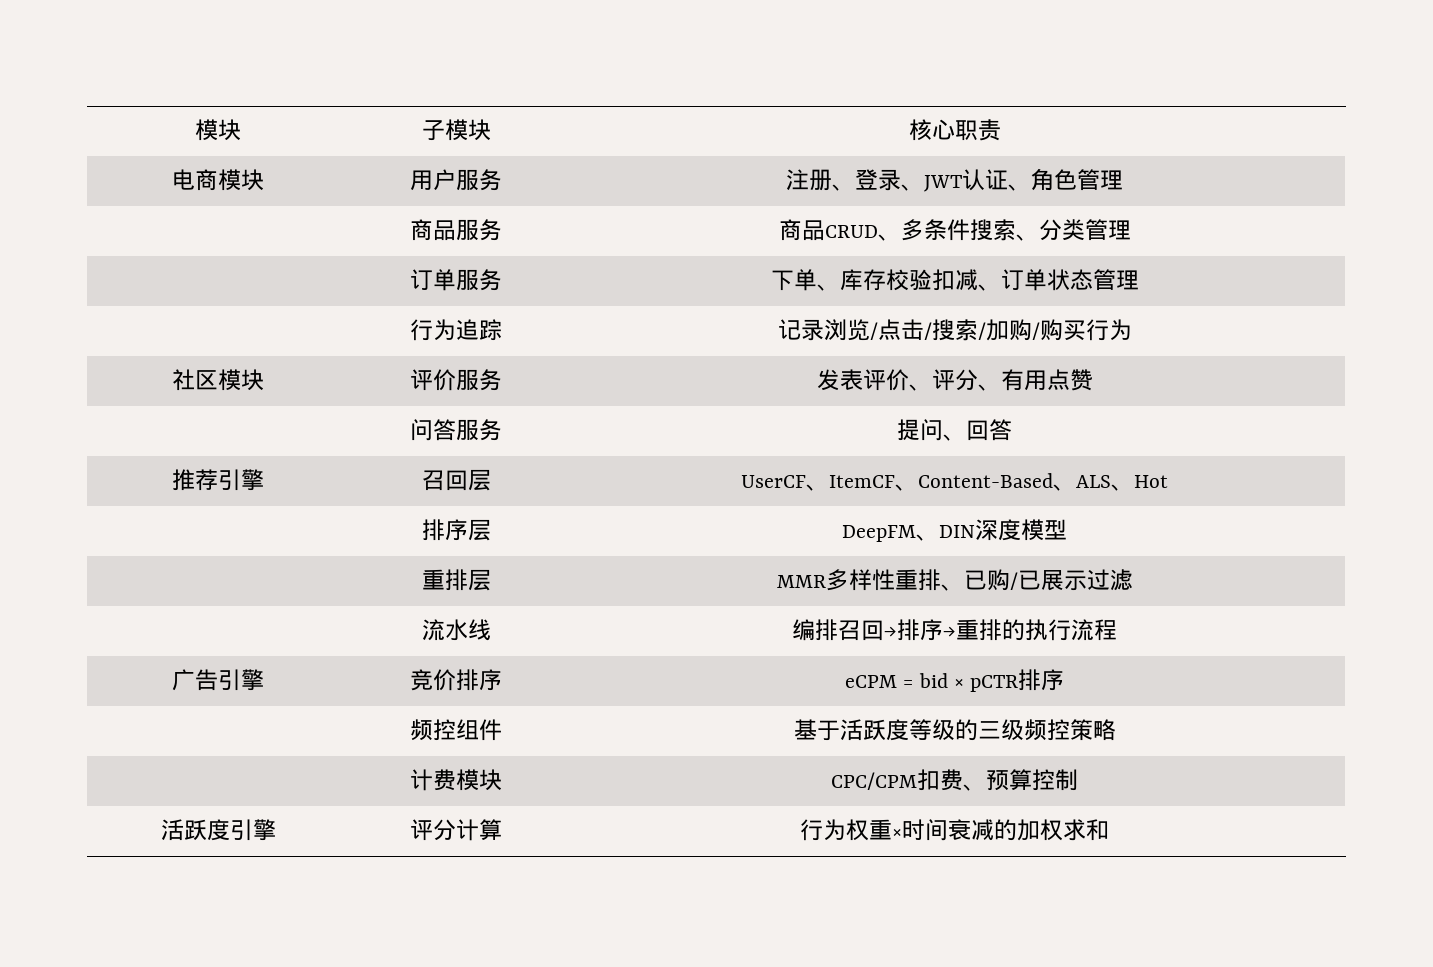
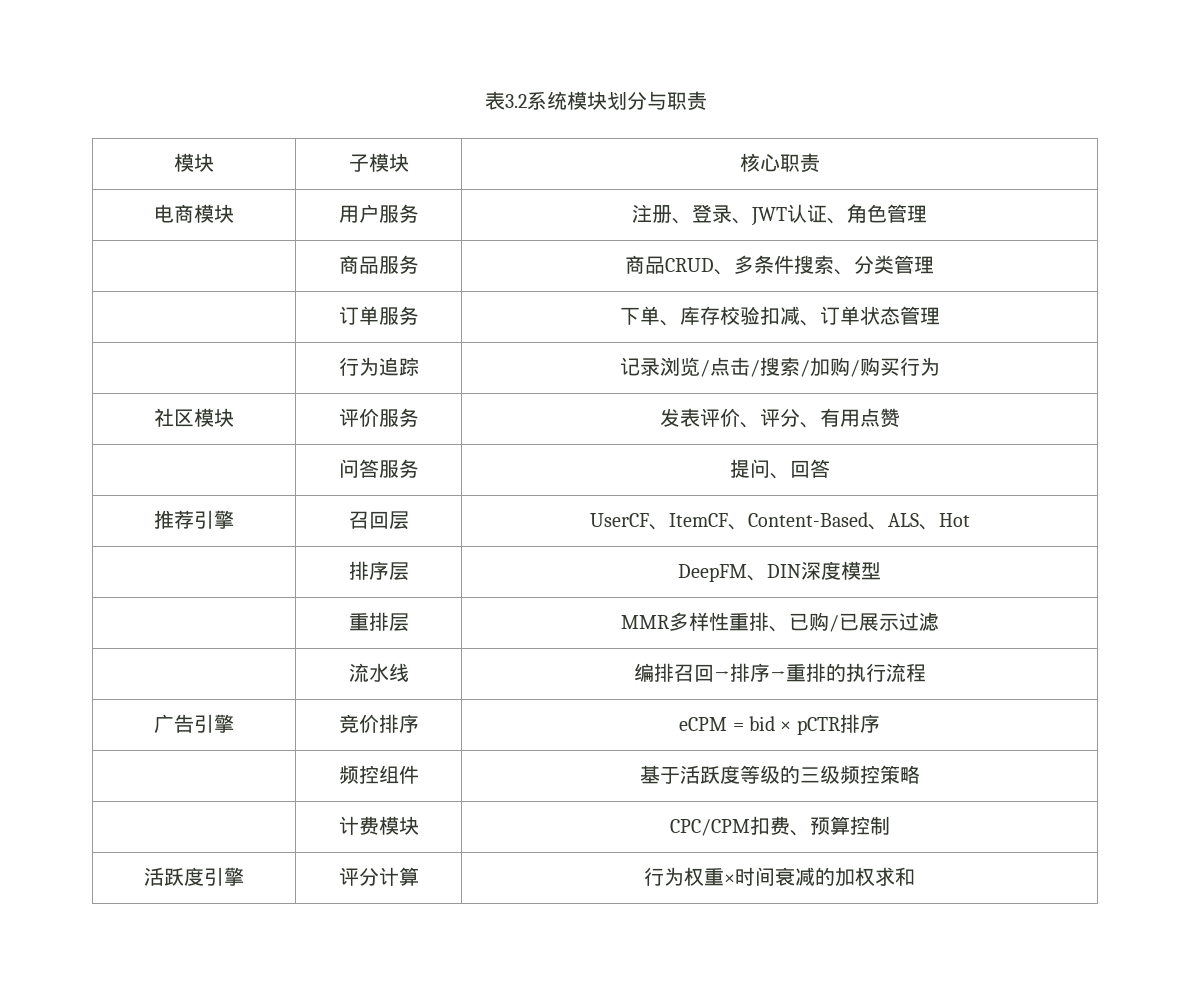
+ 表3.2系统模块划分与职责

